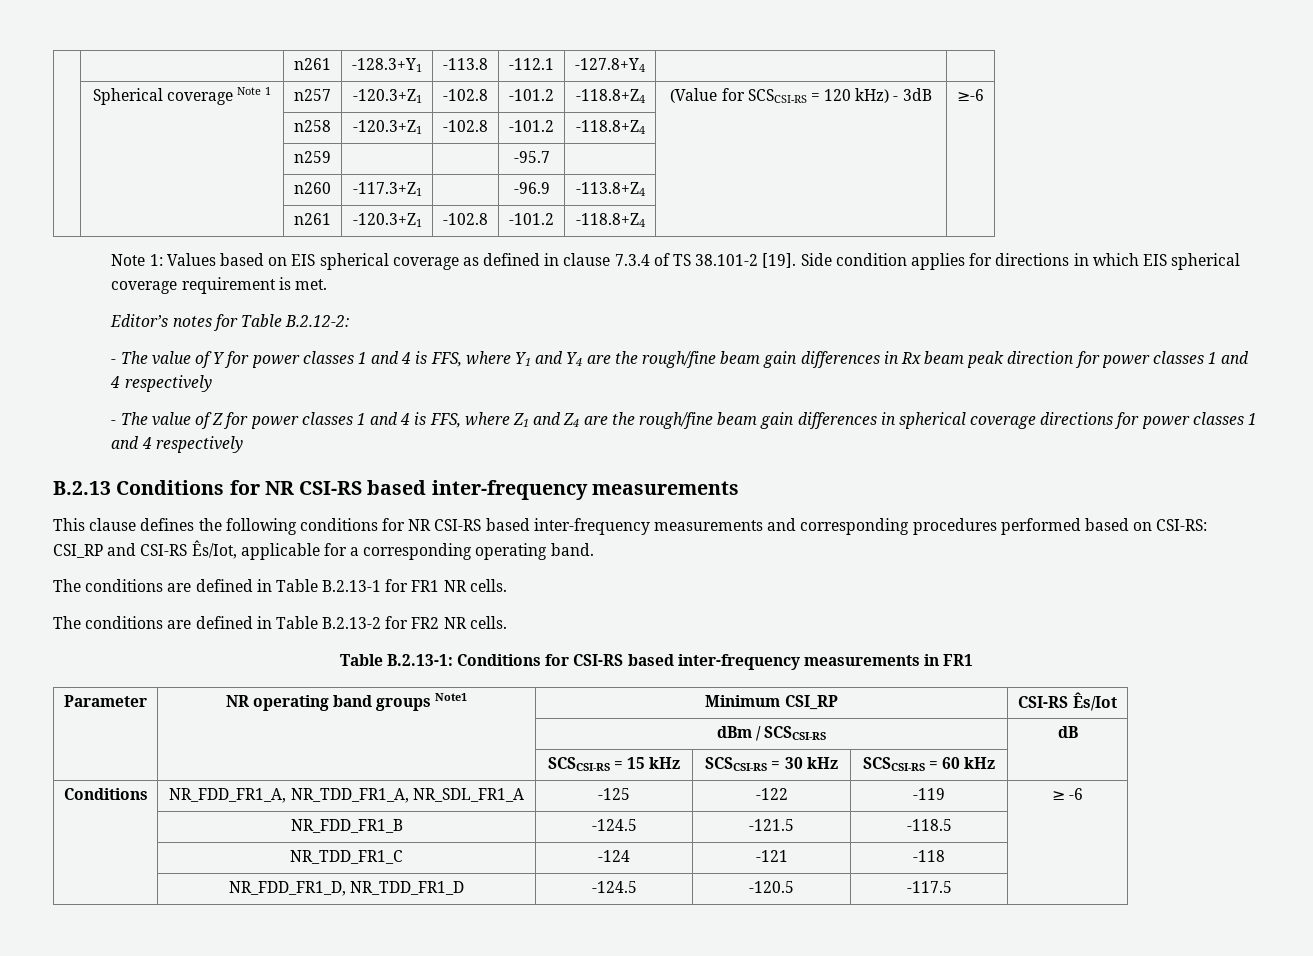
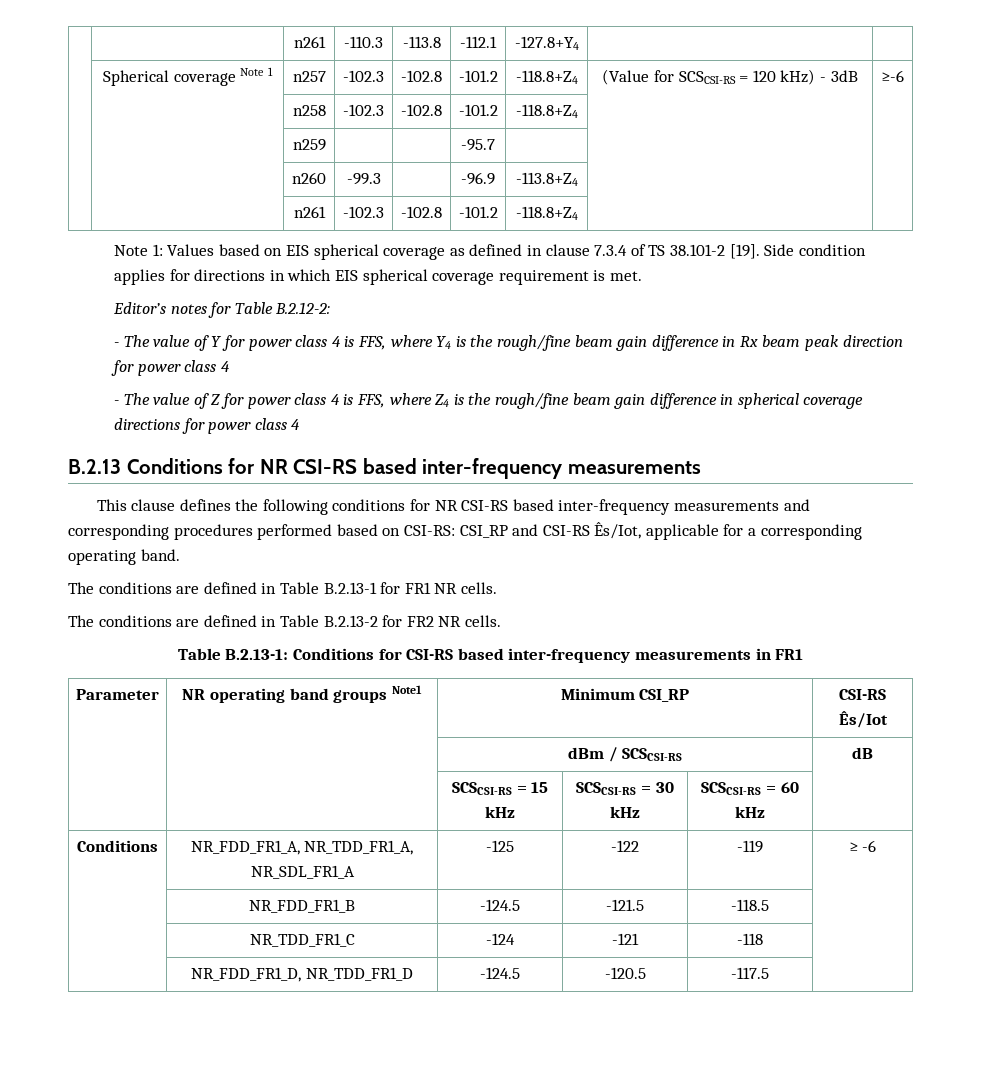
- | | n261 | -128.3+Y1 | -113.8 | -112.1 | -127.8+Y4 | |
+ | | n261 | -110.3 | -113.8 | -112.1 | -127.8+Y4 | |
- | Spherical coverage Note 1 | n257 | -120.3+Z1 | -102.8 | -101.2 | -118.8+Z4 | (Value for SCSCSI-RS = 120 kHz) - 3dB | ≥-6
+ | Spherical coverage Note 1 | n257 | -102.3 | -102.8 | -101.2 | -118.8+Z4 | (Value for SCSCSI-RS = 120 kHz) - 3dB | ≥-6
- | | n258 | -120.3+Z1 | -102.8 | -101.2 | -118.8+Z4 | |
+ | | n258 | -102.3 | -102.8 | -101.2 | -118.8+Z4 | |
- | | n260 | -117.3+Z1 | | -96.9 | -113.8+Z4 | |
+ | | n260 | -99.3 | | -96.9 | -113.8+Z4 | |
- | | n261 | -120.3+Z1 | -102.8 | -101.2 | -118.8+Z4 | |
+ | | n261 | -102.3 | -102.8 | -101.2 | -118.8+Z4 | |
- - The value of Y for power classes 1 and 4 is FFS, where Y1 and Y4 are the rough/fine beam gain differences in Rx beam peak direction for power classes 1 and 4 respectively
+ - The value of Y for power class 4 is FFS, where Y4 is the rough/fine beam gain difference in Rx beam peak direction for power class 4
- - The value of Z for power classes 1 and 4 is FFS, where Z1 and Z4 are the rough/fine beam gain differences in spherical coverage directions for power classes 1 and 4 respectively
+ - The value of Z for power class 4 is FFS, where Z4 is the rough/fine beam gain difference in spherical coverage directions for power class 4

